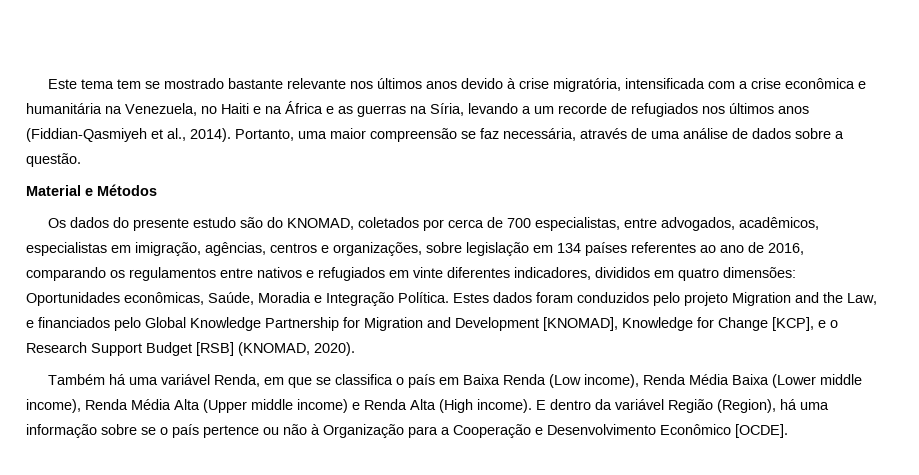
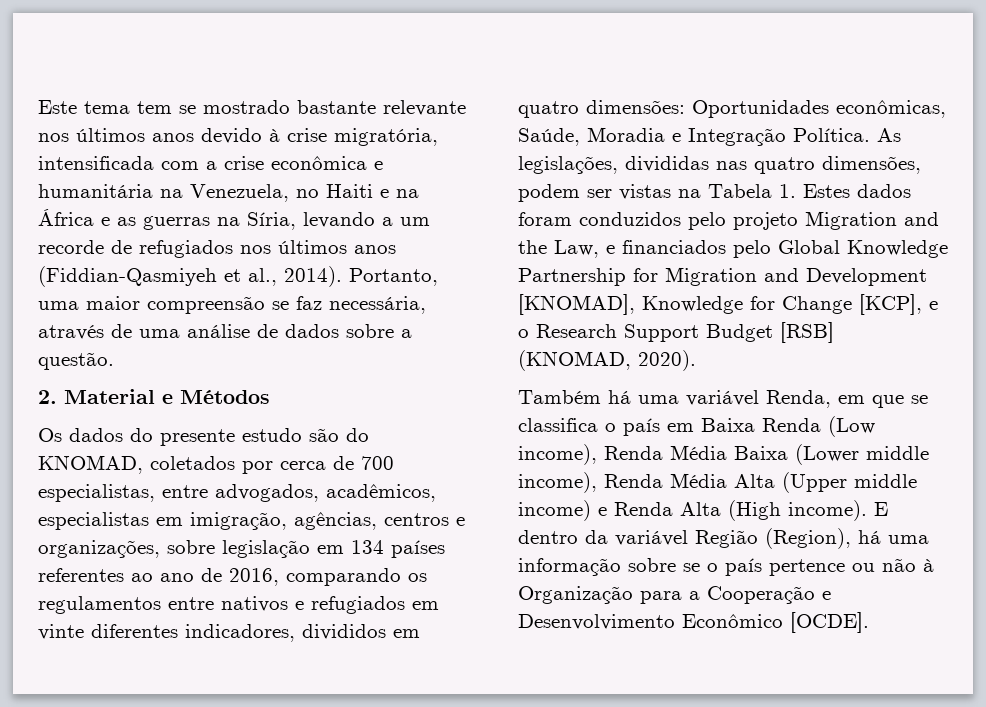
- Material e Métodos
+ 2. Material e Métodos
- Estes dados foram conduzidos pelo projeto Migration and the Law, e financiados pelo Global Knowledge Partnership for Migration and Development [KNOMAD], Knowledge for Change [KCP], e o Research Support Budget [RSB] (KNOMAD, 2020).
+ As legislações, divididas nas quatro dimensões, podem ser vistas na Tabela 1. Estes dados foram conduzidos pelo projeto Migration and the Law, e financiados pelo Global Knowledge Partnership for Migration and Development [KNOMAD], Knowledge for Change [KCP], e o Research Support Budget [RSB] (KNOMAD, 2020).

